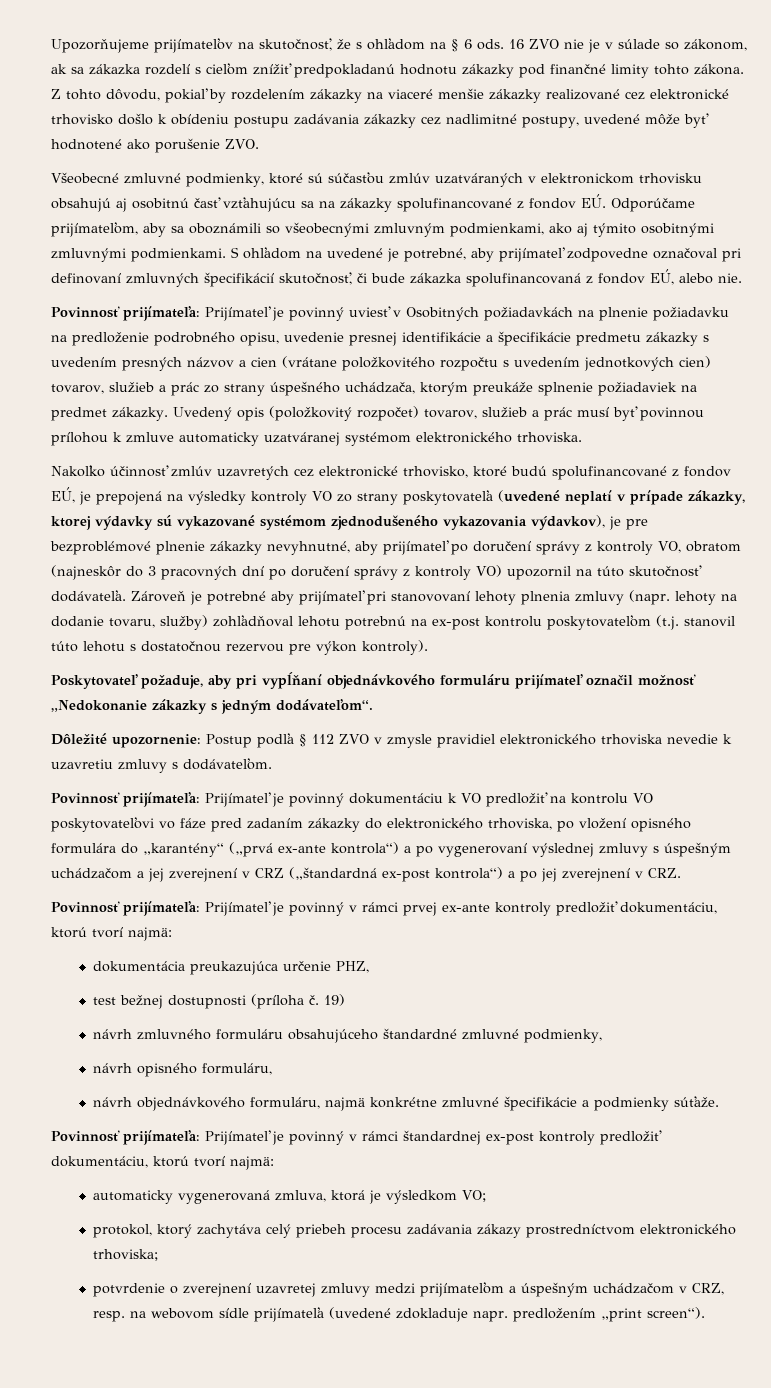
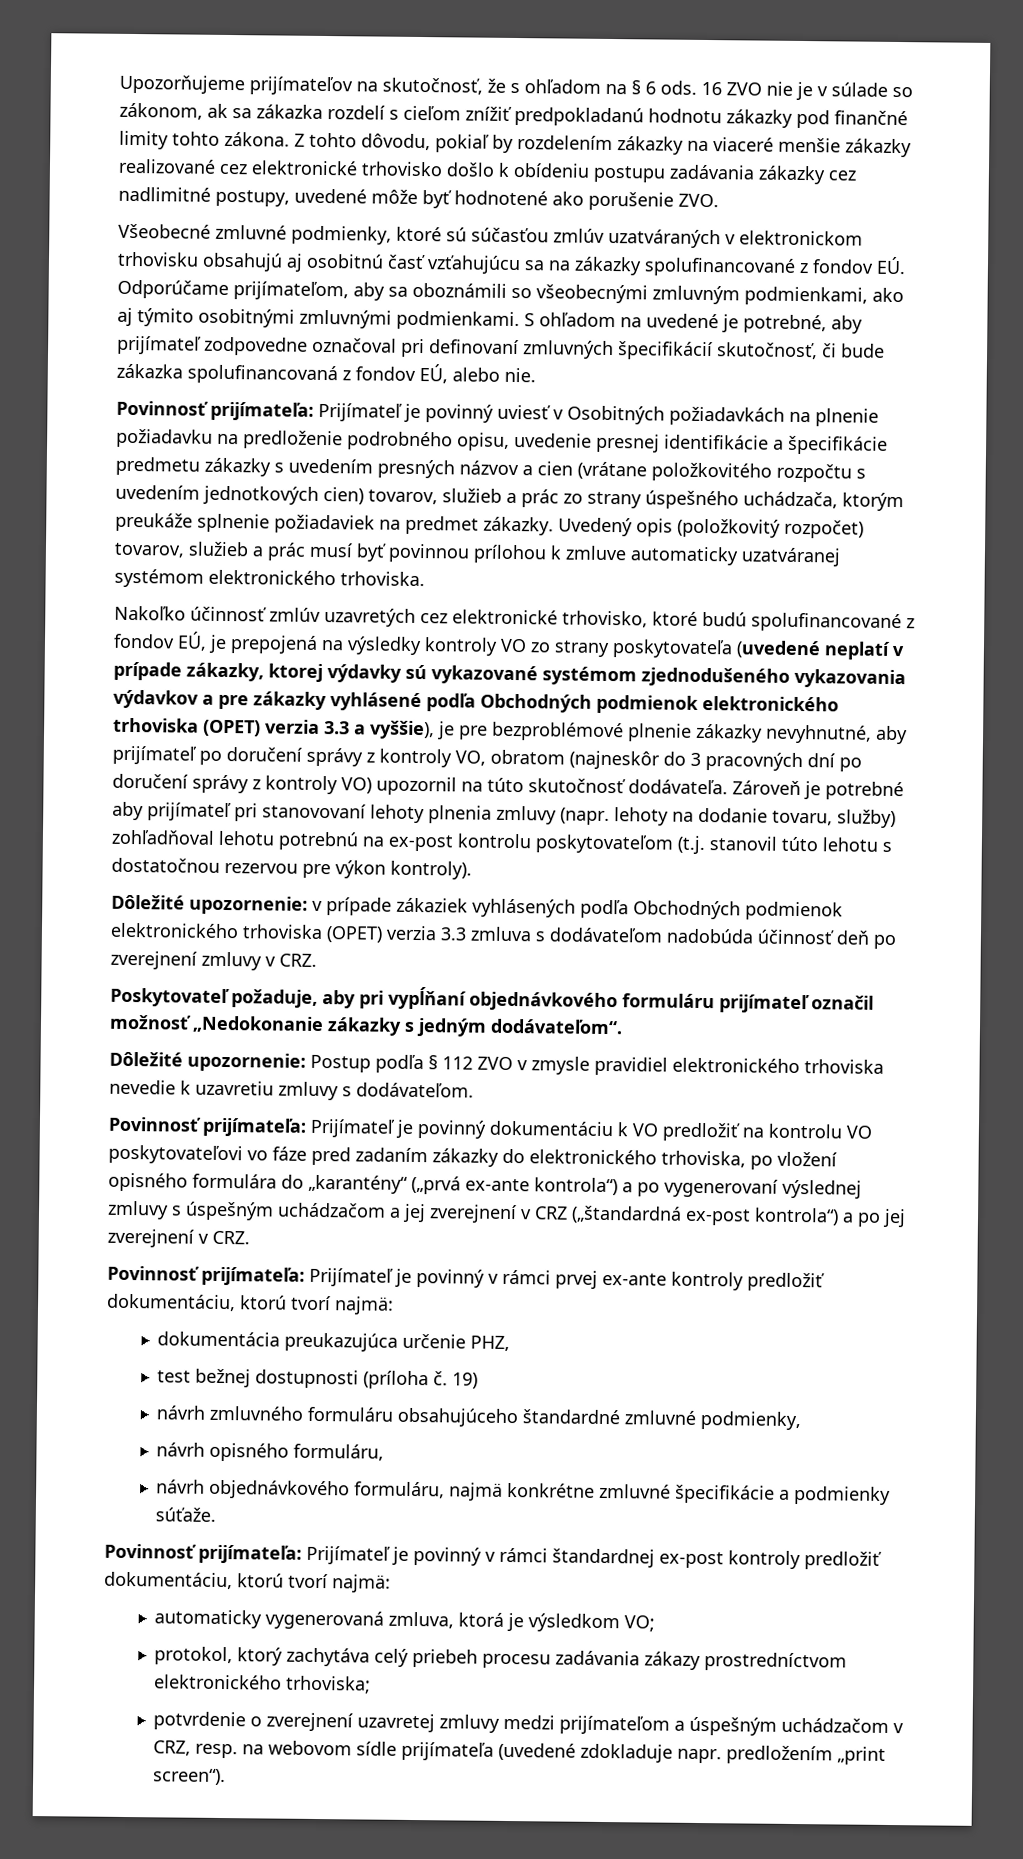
- Nakoľko účinnosť zmlúv uzavretých cez elektronické trhovisko, ktoré budú spolufinancované z fondov EÚ, je prepojená na výsledky kontroly VO zo strany poskytovateľa (uvedené neplatí v prípade zákazky, ktorej výdavky sú vykazované systémom zjednodušeného vykazovania výdavkov), je pre bezproblémové plnenie zákazky nevyhnutné, aby prijímateľ po doručení správy z kontroly VO, obratom (najneskôr do 3 pracovných dní po doručení správy z kontroly VO) upozornil na túto skutočnosť dodávateľa.
+ Nakoľko účinnosť zmlúv uzavretých cez elektronické trhovisko, ktoré budú spolufinancované z fondov EÚ, je prepojená na výsledky kontroly VO zo strany poskytovateľa (uvedené neplatí v prípade zákazky, ktorej výdavky sú vykazované systémom zjednodušeného vykazovania výdavkov a pre zákazky vyhlásené podľa Obchodných podmienok elektronického trhoviska (OPET) verzia 3.3 a vyššie), je pre bezproblémové plnenie zákazky nevyhnutné, aby prijímateľ po doručení správy z kontroly VO, obratom (najneskôr do 3 pracovných dní po doručení správy z kontroly VO) upozornil na túto skutočnosť dodávateľa.
+ Dôležité upozornenie: v prípade zákaziek vyhlásených podľa Obchodných podmienok elektronického trhoviska (OPET) verzia 3.3 zmluva s dodávateľom nadobúda účinnosť deň po zverejnení zmluvy v CRZ.

